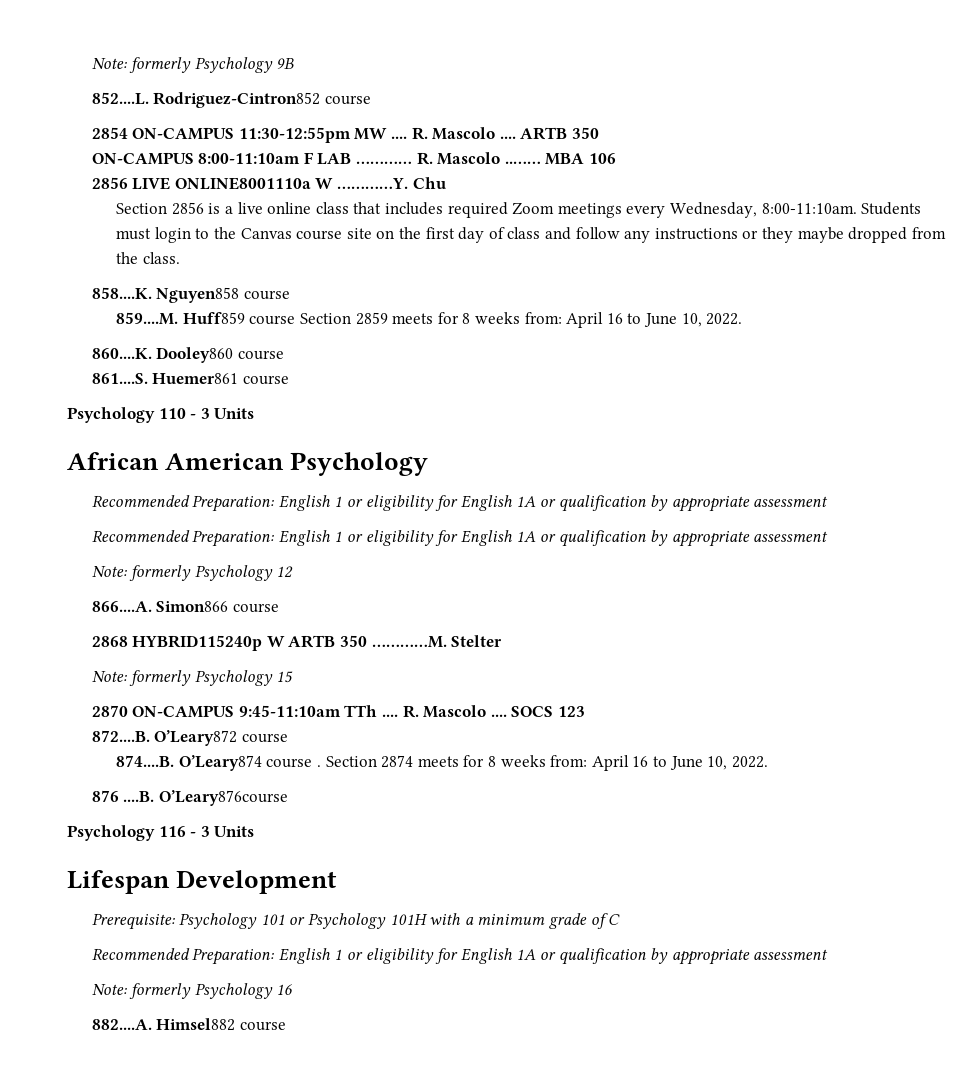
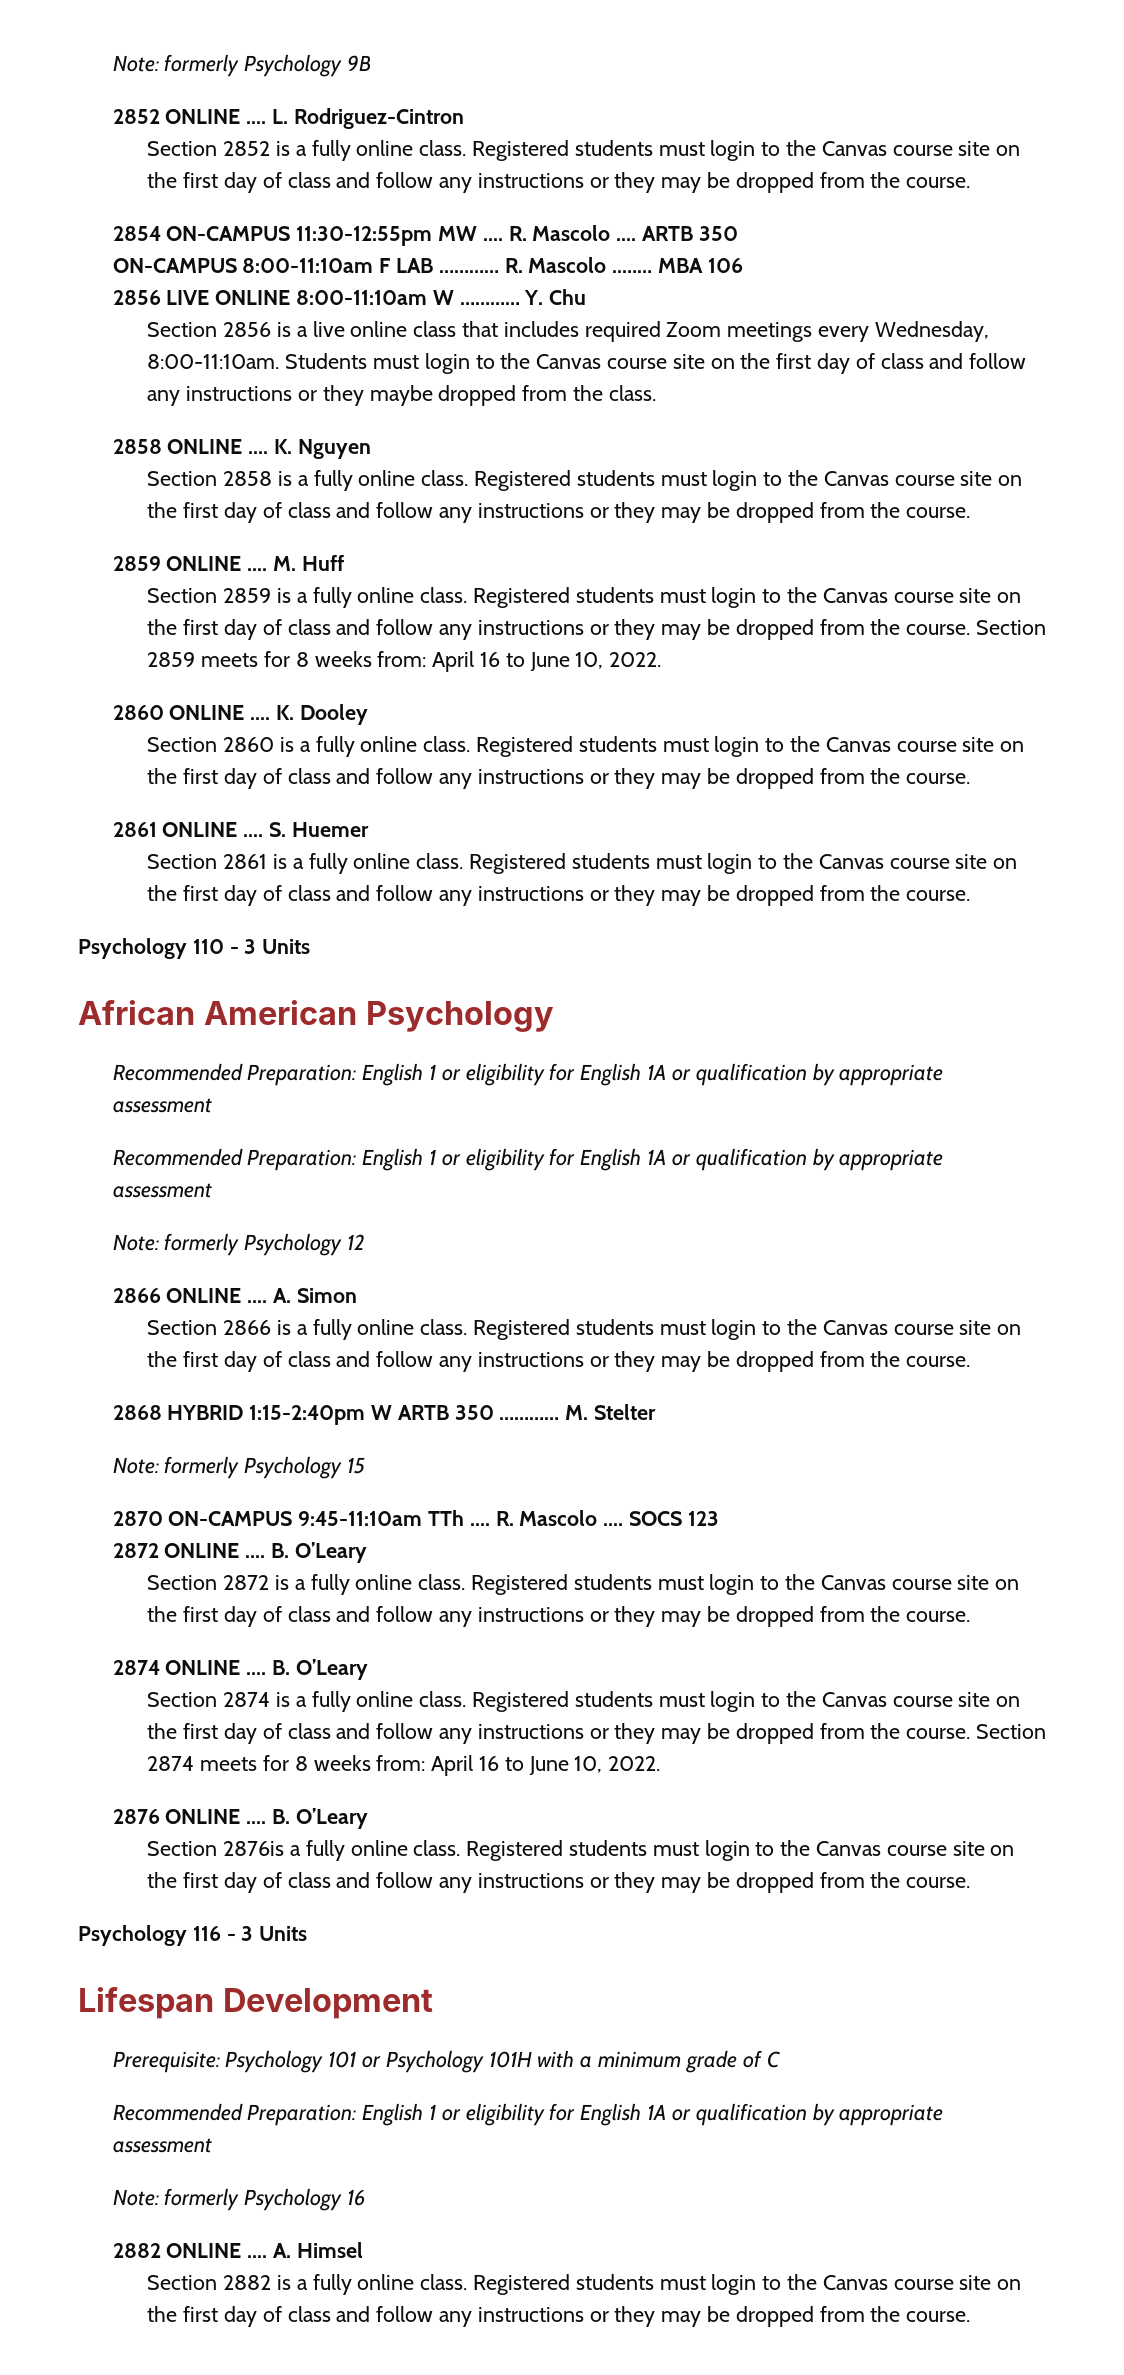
- 852....L. Rodriguez-Cintron852 course
+ 2852 ONLINE .... L. Rodriguez-Cintron
+ Section 2852 is a fully online class. Registered students must login to the Canvas course site on the first day of class and follow any instructions or they may be dropped from the course.
- 2856 LIVE ONLINE8001110a W …………Y. Chu
+ 2856 LIVE ONLINE 8:00-11:10am W ………… Y. Chu
- 858....K. Nguyen858 course
- 859....M. Huff859 course Section 2859 meets for 8 weeks from: April 16 to June 10, 2022.
+ 2858 ONLINE .... K. Nguyen
+ Section 2858 is a fully online class. Registered students must login to the Canvas course site on the first day of class and follow any instructions or they may be dropped from the course.
+ 2859 ONLINE .... M. Huff
+ Section 2859 is a fully online class. Registered students must login to the Canvas course site on the first day of class and follow any instructions or they may be dropped from the course. Section 2859 meets for 8 weeks from: April 16 to June 10, 2022.
- 860....K. Dooley860 course
- 861....S. Huemer861 course
+ 2860 ONLINE .... K. Dooley
+ Section 2860 is a fully online class. Registered students must login to the Canvas course site on the first day of class and follow any instructions or they may be dropped from the course.
+ 2861 ONLINE .... S. Huemer
+ Section 2861 is a fully online class. Registered students must login to the Canvas course site on the first day of class and follow any instructions or they may be dropped from the course.
- 866....A. Simon866 course
+ 2866 ONLINE .... A. Simon
+ Section 2866 is a fully online class. Registered students must login to the Canvas course site on the first day of class and follow any instructions or they may be dropped from the course.
- 2868 HYBRID115240p W ARTB 350 …………M. Stelter
+ 2868 HYBRID 1:15-2:40pm W ARTB 350 ………… M. Stelter
- 872....B. O’Leary872 course
- 874....B. O’Leary874 course .
+ 2872 ONLINE .... B. O’Leary
+ Section 2872 is a fully online class. Registered students must login to the Canvas course site on the first day of class and follow any instructions or they may be dropped from the course.
+ 2874 ONLINE .... B. O’Leary
+ Section 2874 is a fully online class. Registered students must login to the Canvas course site on the first day of class and follow any instructions or they may be dropped from the course.
- 876 ....B. O’Leary876course
+ 2876 ONLINE .... B. O’Leary
+ Section 2876is a fully online class. Registered students must login to the Canvas course site on the first day of class and follow any instructions or they may be dropped from the course.
- 882....A. Himsel882 course
+ 2882 ONLINE .... A. Himsel
+ Section 2882 is a fully online class. Registered students must login to the Canvas course site on the first day of class and follow any instructions or they may be dropped from the course.

